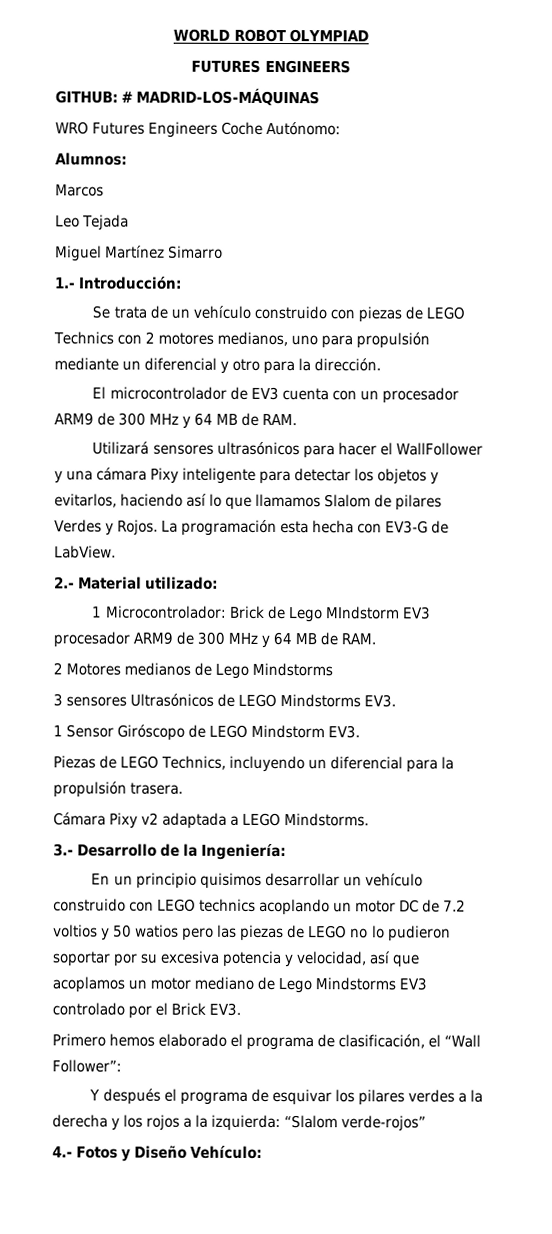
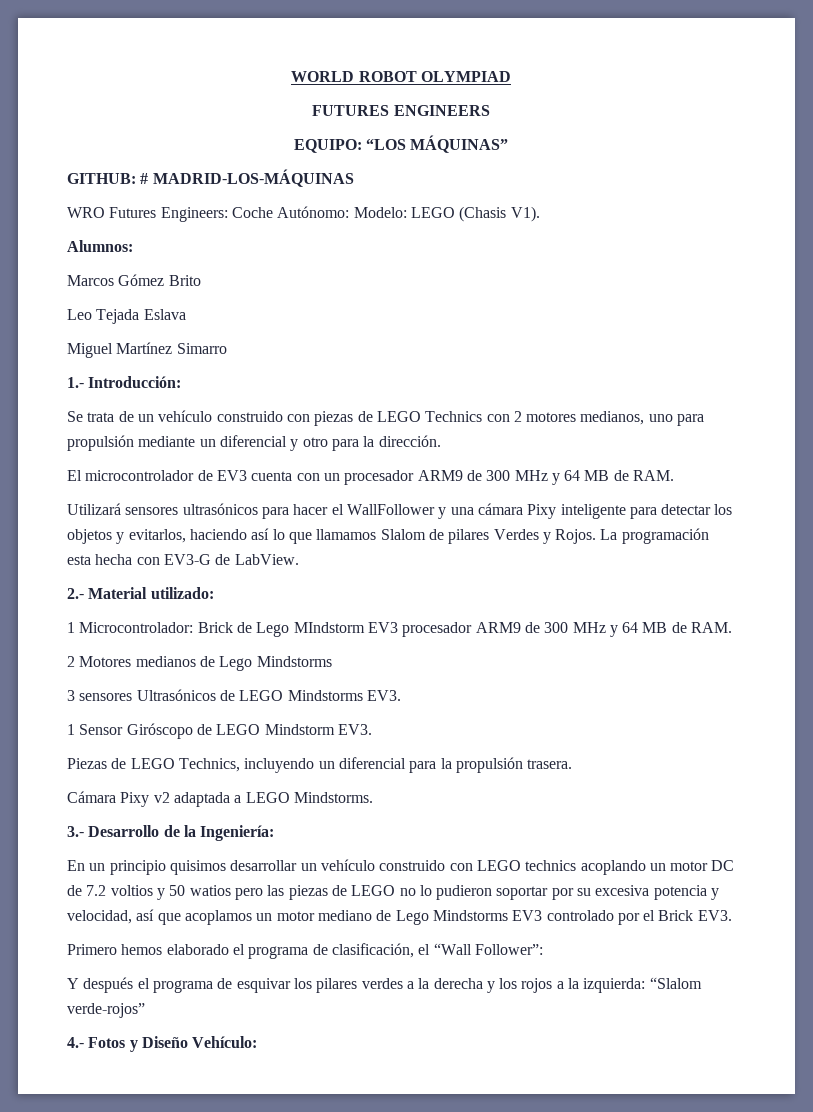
+ EQUIPO: “LOS MÁQUINAS”
- WRO Futures Engineers Coche Autónomo:
+ WRO Futures Engineers: Coche Autónomo: Modelo: LEGO (Chasis V1).
- Marcos
+ Marcos Gómez Brito
- Leo Tejada
+ Leo Tejada Eslava

